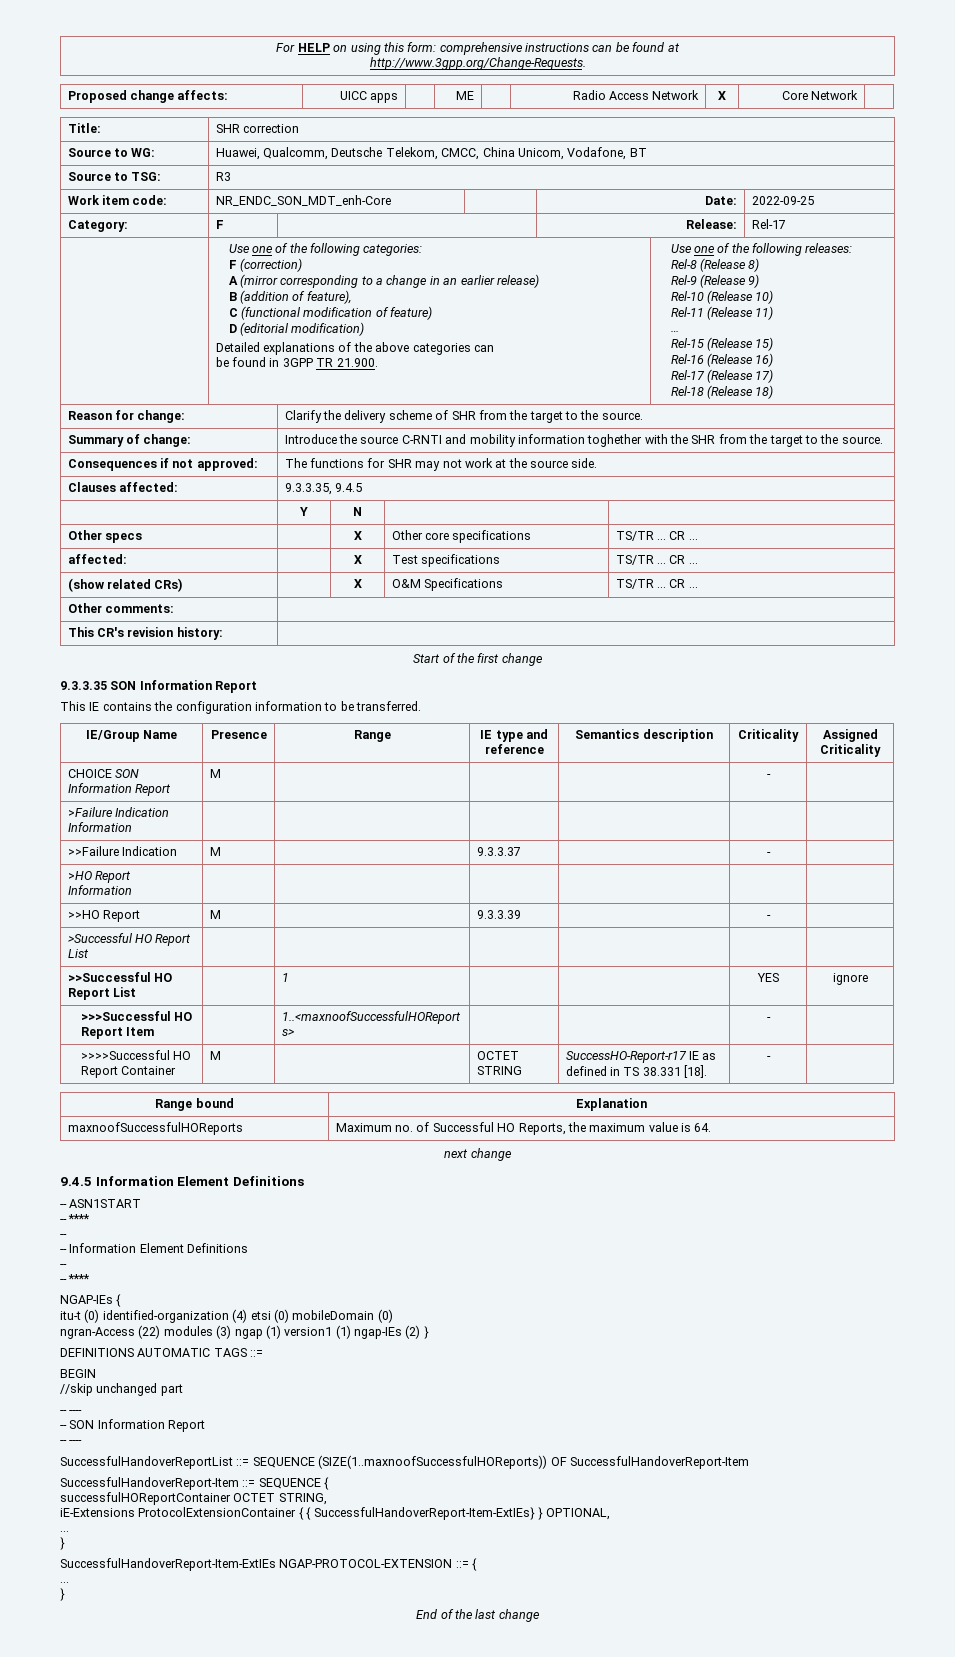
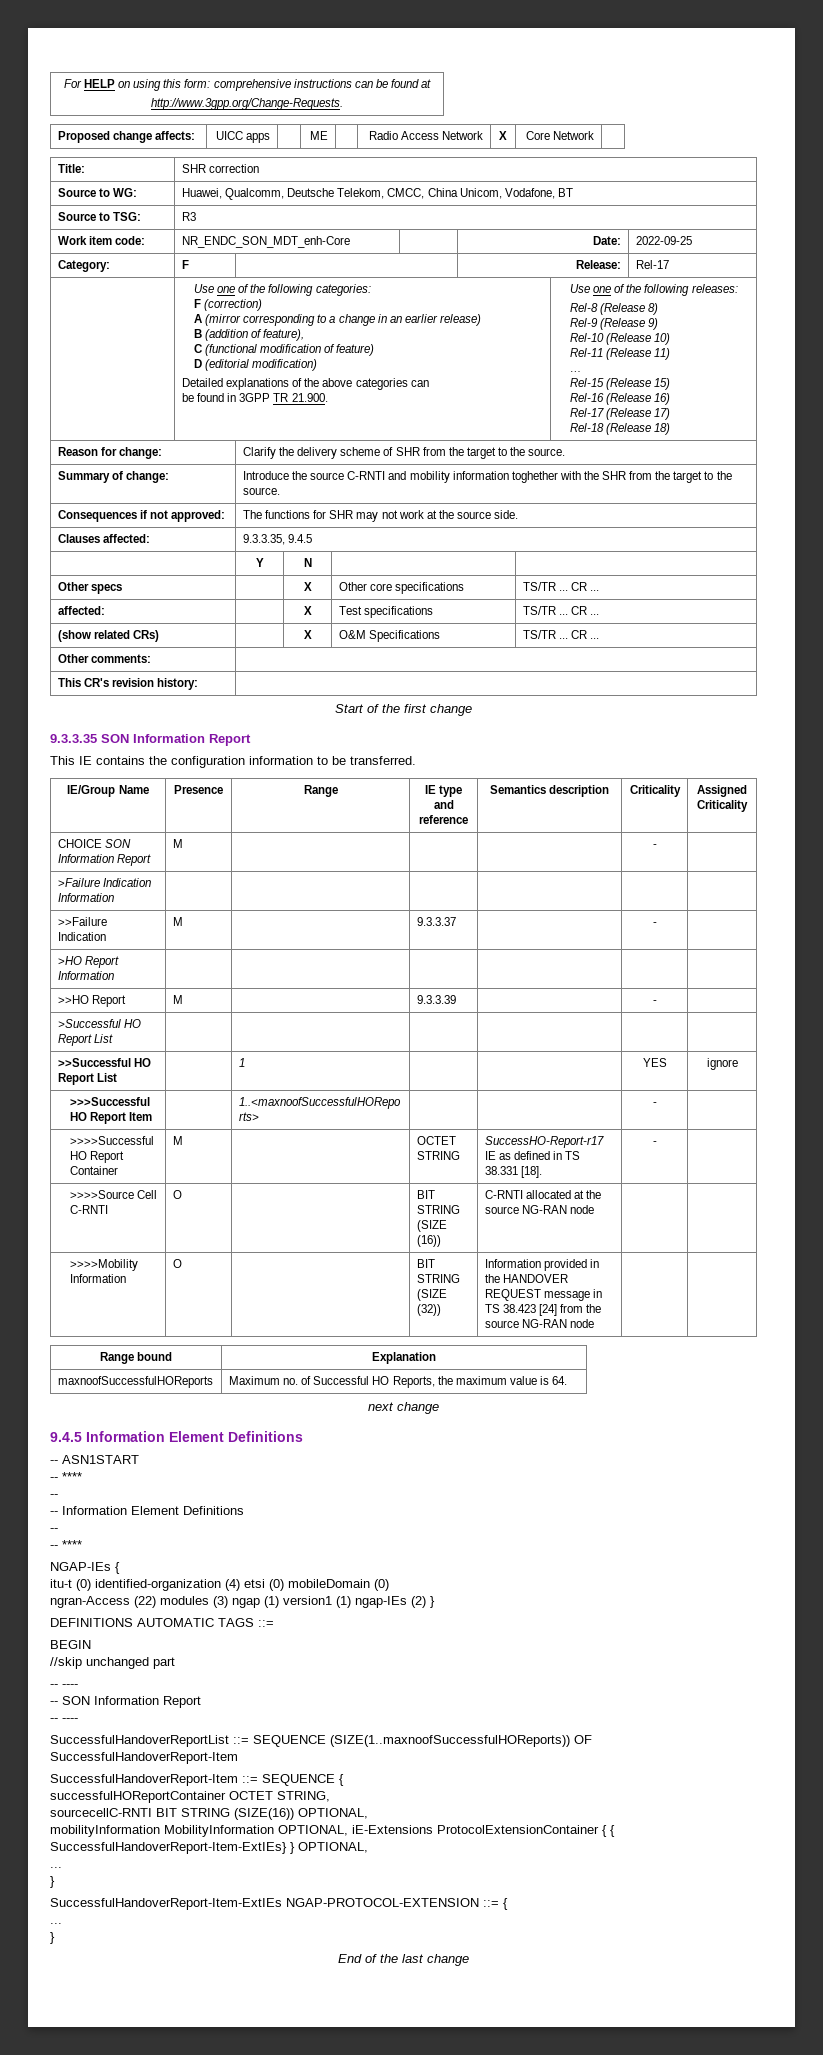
+ >>>>Source Cell C-RNTI | O | | BIT STRING (SIZE (16)) | C-RNTI allocated at the source NG-RAN node | |
+ >>>>Mobility Information | O | | BIT STRING (SIZE (32)) | Information provided in the HANDOVER REQUEST message in TS 38.423 [24] from the source NG-RAN node | |
- iE-Extensions ProtocolExtensionContainer { { SuccessfulHandoverReport-Item-ExtIEs} } OPTIONAL,
+ sourcecellC-RNTI BIT STRING (SIZE(16)) OPTIONAL,
+ mobilityInformation MobilityInformation OPTIONAL, iE-Extensions ProtocolExtensionContainer { { SuccessfulHandoverReport-Item-ExtIEs} } OPTIONAL,

